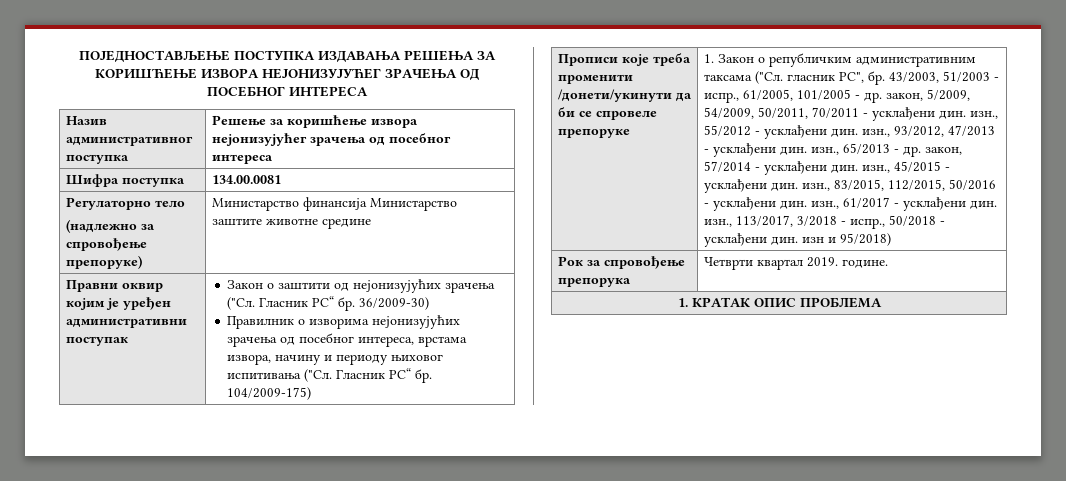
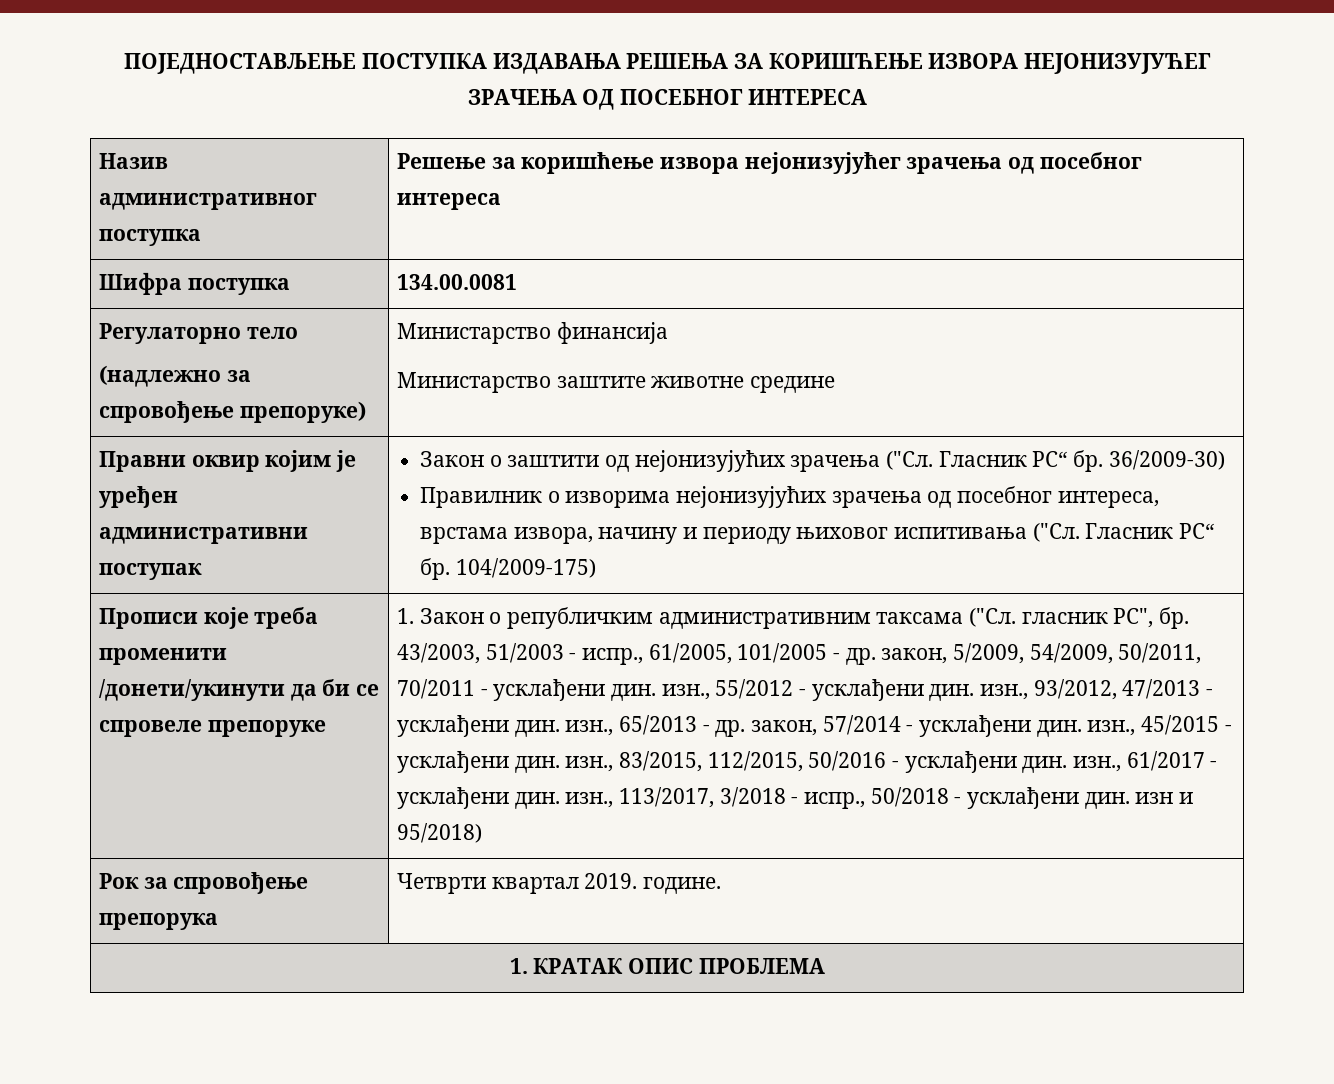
  Регулаторно тело
- (надлежно за спровођење препоруке) | Министарство финансија Министарство заштите животне средине
+ (надлежно за спровођење препоруке) | Министарство финансија
+ Министарство заштите животне средине

